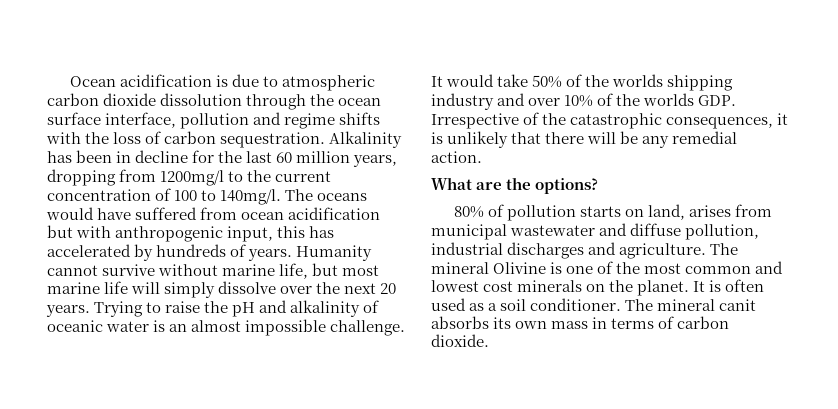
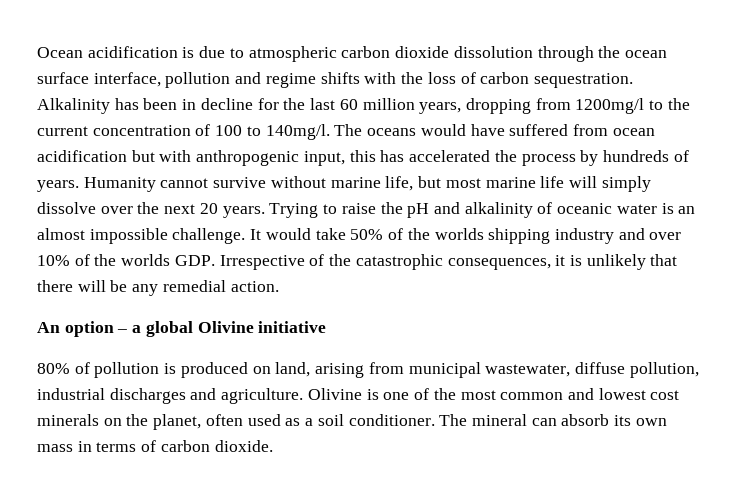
- The oceans would have suffered from ocean acidification but with anthropogenic input, this has accelerated by hundreds of years.
+ The oceans would have suffered from ocean acidification but with anthropogenic input, this has accelerated the process by hundreds of years.
- What are the options?
+ An option – a global Olivine initiative
- 80% of pollution starts on land, arises from municipal wastewater and diffuse pollution, industrial discharges and agriculture.
+ 80% of pollution is produced on land, arising from municipal wastewater, diffuse pollution, industrial discharges and agriculture.
- The mineral Olivine is one of the most common and lowest cost minerals on the planet. It is often used as a soil conditioner.
+ Olivine is one of the most common and lowest cost minerals on the planet, often used as a soil conditioner.
- The mineral canit absorbs its own mass in terms of carbon dioxide.
+ The mineral can absorb its own mass in terms of carbon dioxide.

